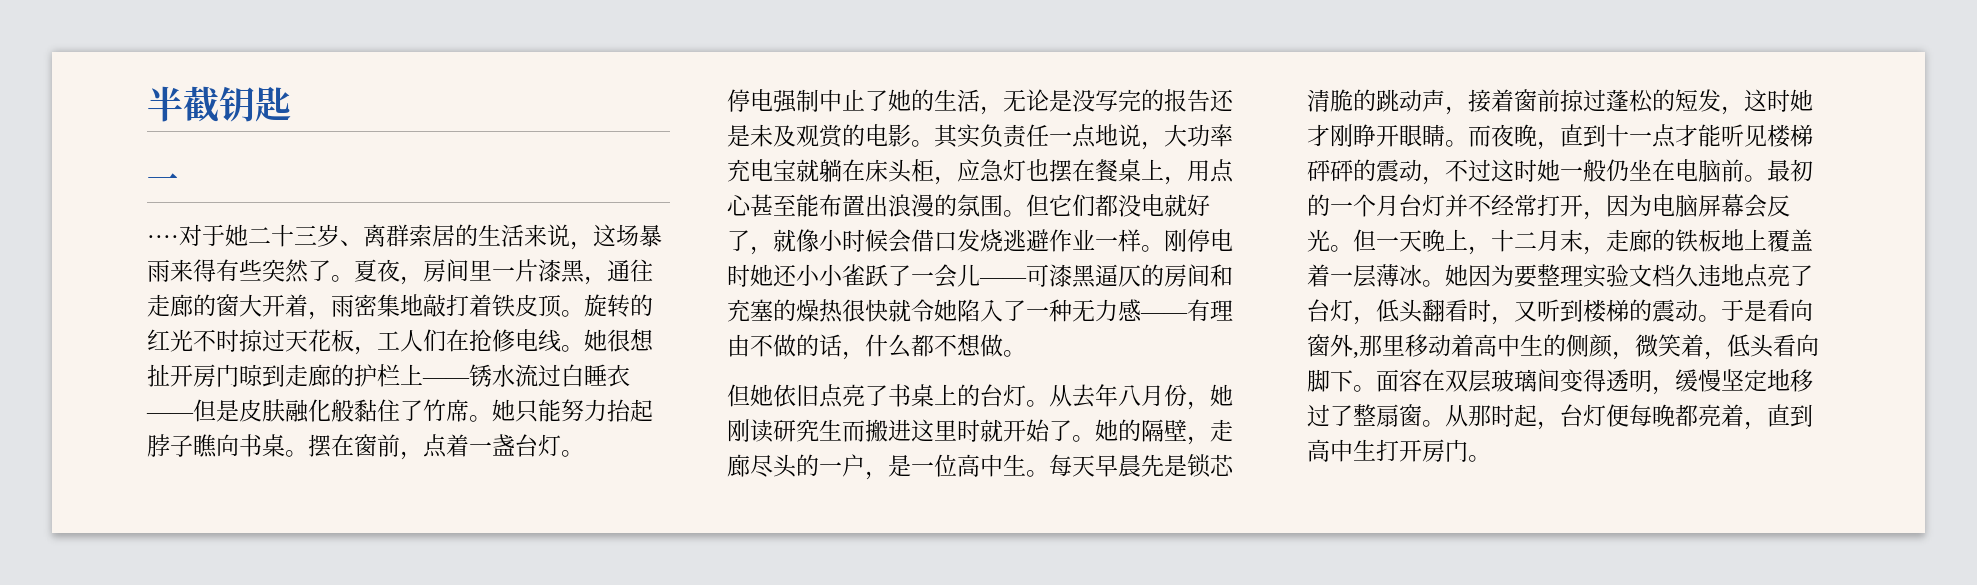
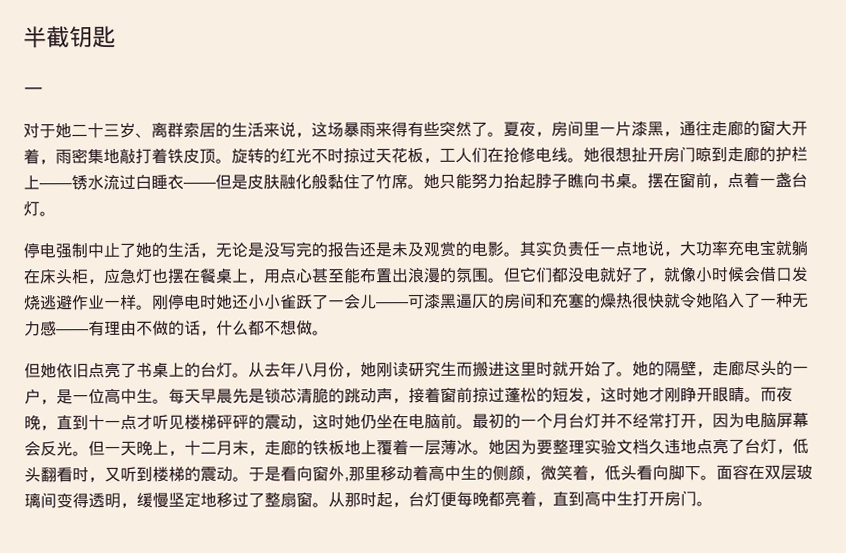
- ····对于她二十三岁、离群索居的生活来说，这场暴雨来得有些突然了。
+ 对于她二十三岁、离群索居的生活来说，这场暴雨来得有些突然了。
- 而夜晚，直到十一点才能听见楼梯砰砰的震动，不过这时她一般仍坐在电脑前。
+ 而夜晚，直到十一点才听见楼梯砰砰的震动，这时她仍坐在电脑前。
- 但一天晚上，十二月末，走廊的铁板地上覆盖着一层薄冰。
+ 但一天晚上，十二月末，走廊的铁板地上覆着一层薄冰。

